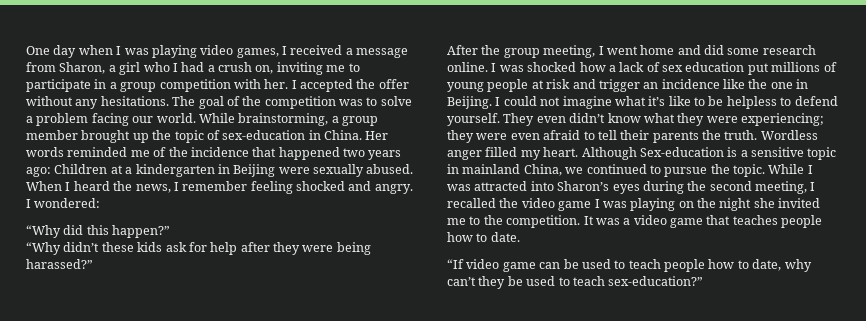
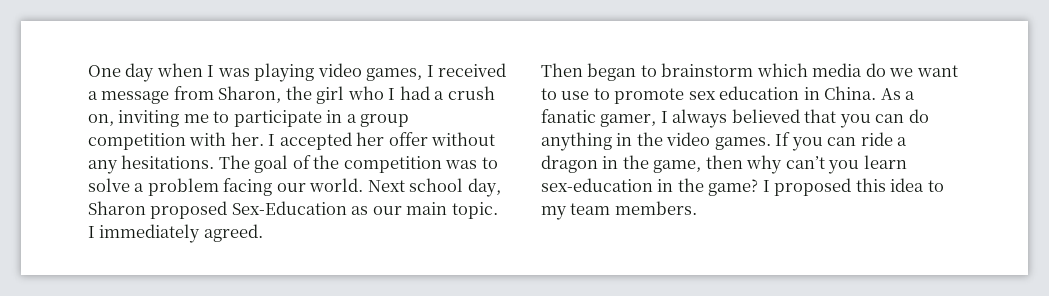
- One day when I was playing video games, I received a message from Sharon, a girl who I had a crush on, inviting me to participate in a group competition with her.
+ One day when I was playing video games, I received a message from Sharon, the girl who I had a crush on, inviting me to participate in a group competition with her.
- I accepted the offer without any hesitations.
+ I accepted her offer without any hesitations.
- While brainstorming, a group member brought up the topic of sex-education in China. Her words reminded me of the incidence that happened two years ago: Children at a kindergarten in Beijing were sexually abused. When I heard the news, I remember feeling shocked and angry. I wondered:
- “Why did this happen?”
- “Why didn’t these kids ask for help after they were being harassed?”
- After the group meeting, I went home and did some research online. I was shocked how a lack of sex education put millions of young people at risk and trigger an incidence like the one in Beijing. I could not imagine what it’s like to be helpless to defend yourself. They even didn’t know what they were experiencing; they were even afraid to tell their parents the truth. Wordless anger filled my heart. Although Sex-education is a sensitive topic in mainland China, we continued to pursue the topic. While I was attracted into Sharon’s eyes during the second meeting, I recalled the video game I was playing on the night she invited me to the competition. It was a video game that teaches people how to date.
- “If video game can be used to teach people how to date, why can’t they be used to teach sex-education?”
+ Next school day, Sharon proposed Sex-Education as our main topic. I immediately agreed.
+ Then began to brainstorm which media do we want to use to promote sex education in China. As a fanatic gamer, I always believed that you can do anything in the video games. If you can ride a dragon in the game, then why can’t you learn sex-education in the game? I proposed this idea to my team members.

